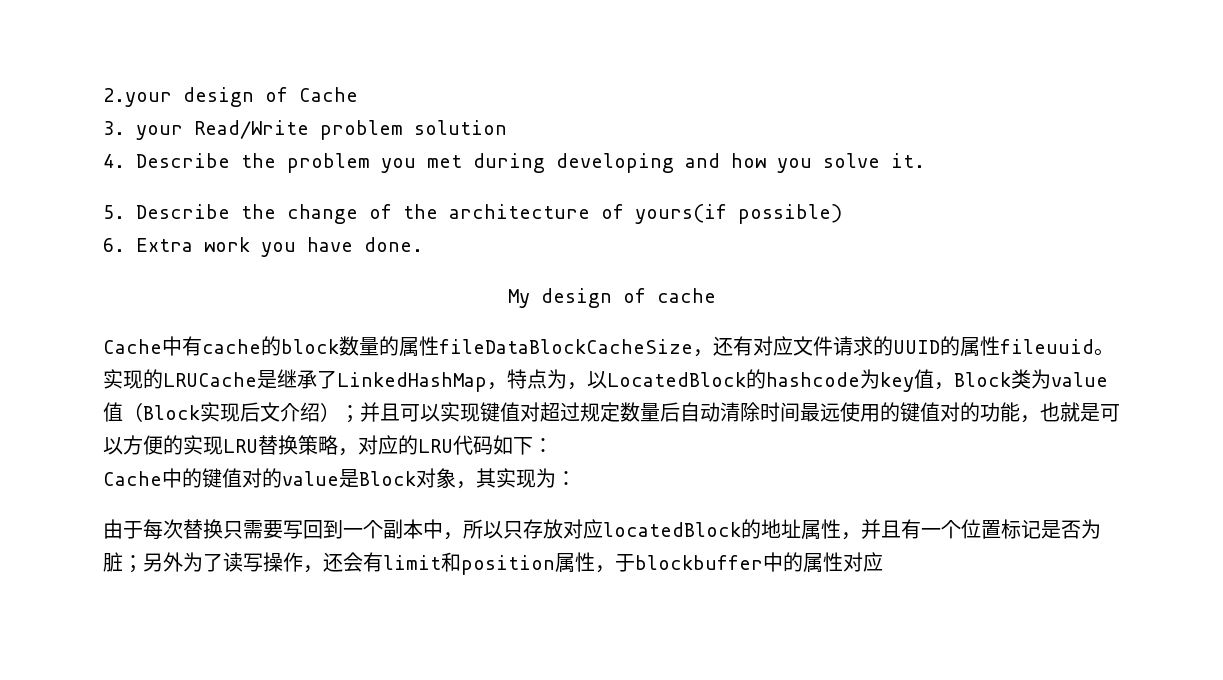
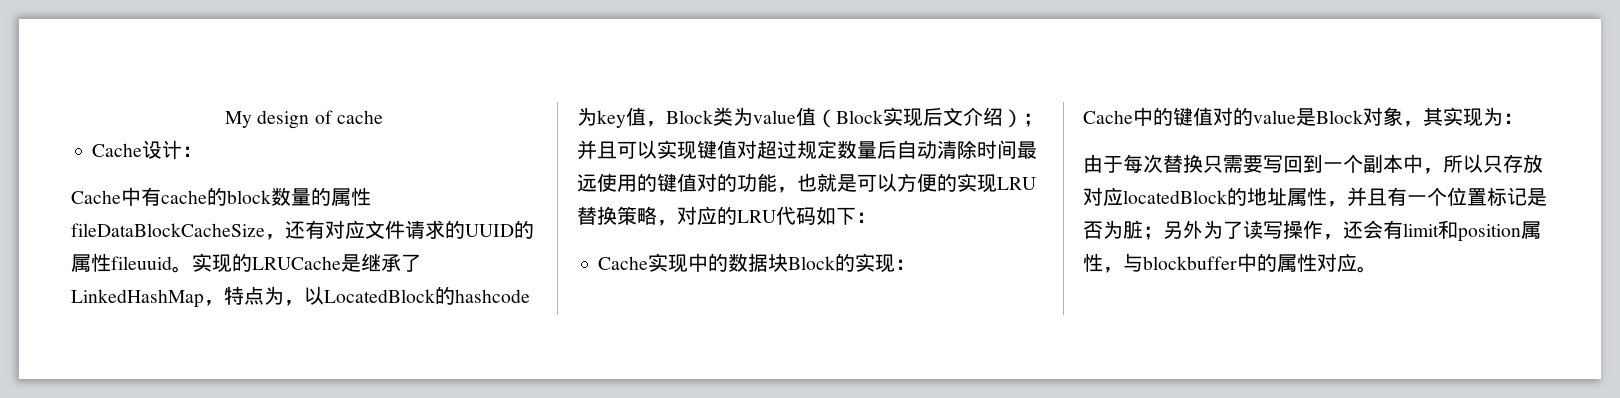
- 2.your design of Cache
- 3. your Read/Write problem solution
- 4. Describe the problem you met during developing and how you solve it.
- 5. Describe the change of the architecture of yours(if possible)
- 6. Extra work you have done.
+ Cache设计：
+ Cache实现中的数据块Block的实现：
- 由于每次替换只需要写回到一个副本中，所以只存放对应locatedBlock的地址属性，并且有一个位置标记是否为脏；另外为了读写操作，还会有limit和position属性，于blockbuffer中的属性对应
+ 由于每次替换只需要写回到一个副本中，所以只存放对应locatedBlock的地址属性，并且有一个位置标记是否为脏；另外为了读写操作，还会有limit和position属性，与blockbuffer中的属性对应。

